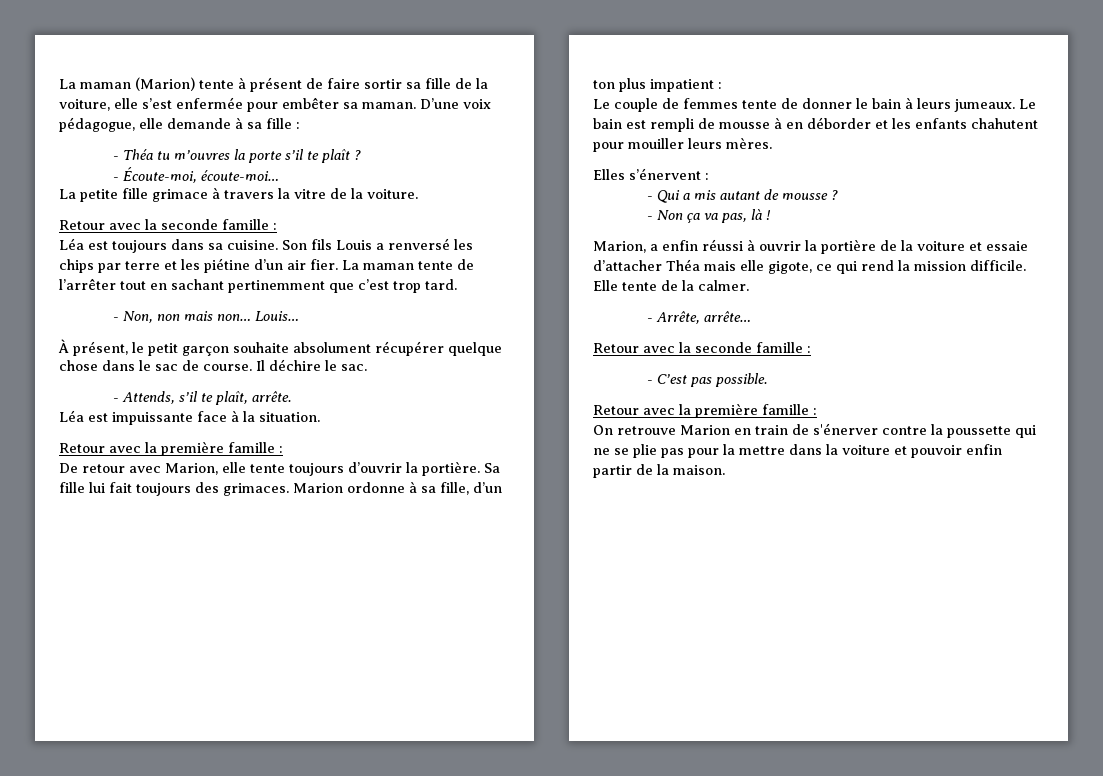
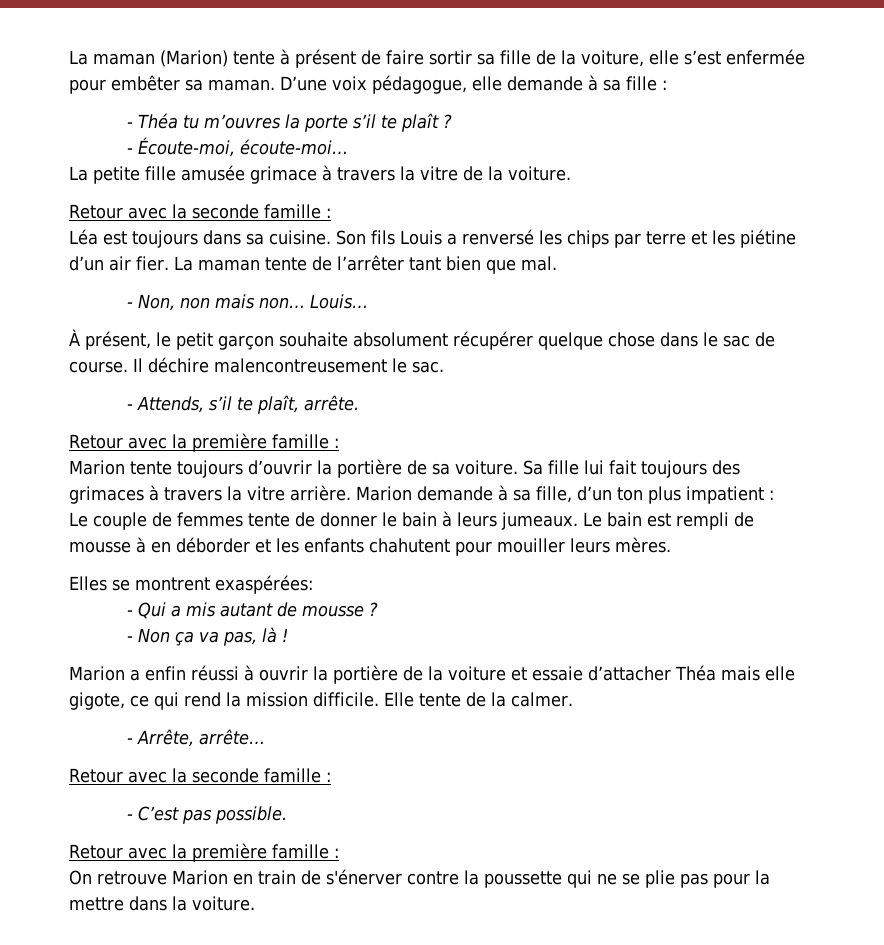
- La petite fille grimace à travers la vitre de la voiture.
+ La petite fille amusée grimace à travers la vitre de la voiture.
- La maman tente de l’arrêter tout en sachant pertinemment que c’est trop tard.
+ La maman tente de l’arrêter tant bien que mal.
- Il déchire le sac.
+ Il déchire malencontreusement le sac.
  - Attends, s’il te plaît, arrête.
- Léa est impuissante face à la situation.
  Retour avec la première famille :
- De retour avec Marion, elle tente toujours d’ouvrir la portière.
+ Marion tente toujours d’ouvrir la portière de sa voiture.
- Sa fille lui fait toujours des grimaces. Marion ordonne à sa fille, d’un ton plus impatient :
+ Sa fille lui fait toujours des grimaces à travers la vitre arrière. Marion demande à sa fille, d’un ton plus impatient :
- Elles s’énervent :
+ Elles se montrent exaspérées:
- Marion, a enfin réussi à ouvrir la portière de la voiture et essaie d’attacher Théa mais elle gigote, ce qui rend la mission difficile.
+ Marion a enfin réussi à ouvrir la portière de la voiture et essaie d’attacher Théa mais elle gigote, ce qui rend la mission difficile.
- On retrouve Marion en train de s'énerver contre la poussette qui ne se plie pas pour la mettre dans la voiture et pouvoir enfin partir de la maison.
+ On retrouve Marion en train de s'énerver contre la poussette qui ne se plie pas pour la mettre dans la voiture.

